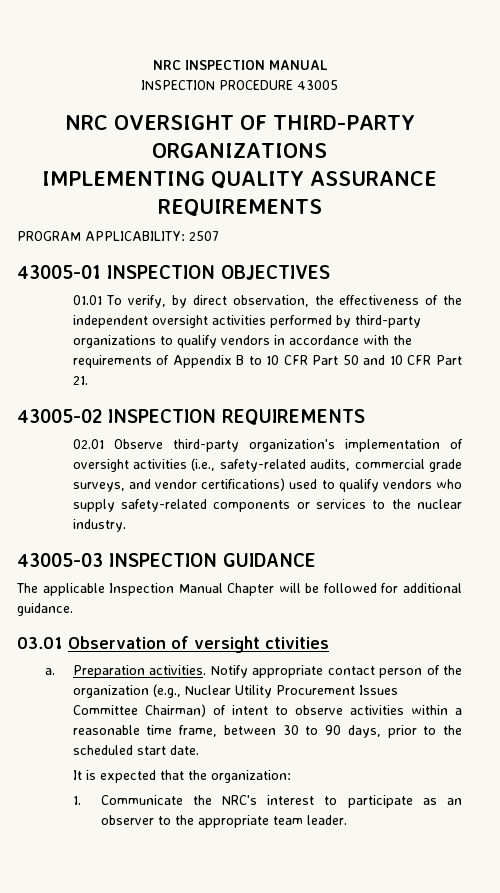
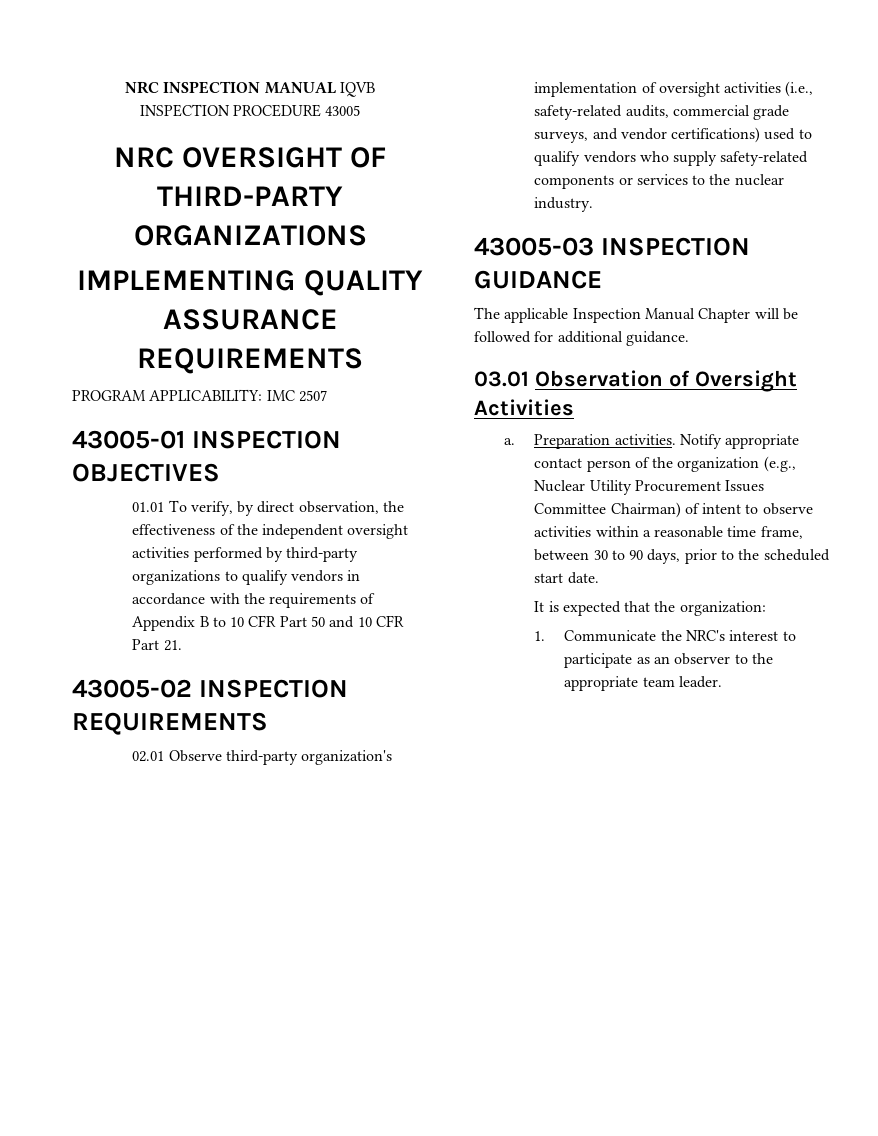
- NRC INSPECTION MANUAL
+ NRC INSPECTION MANUAL IQVB
- PROGRAM APPLICABILITY: 2507
+ PROGRAM APPLICABILITY: IMC 2507
- 03.01 Observation of versight ctivities
+ 03.01 Observation of Oversight Activities

